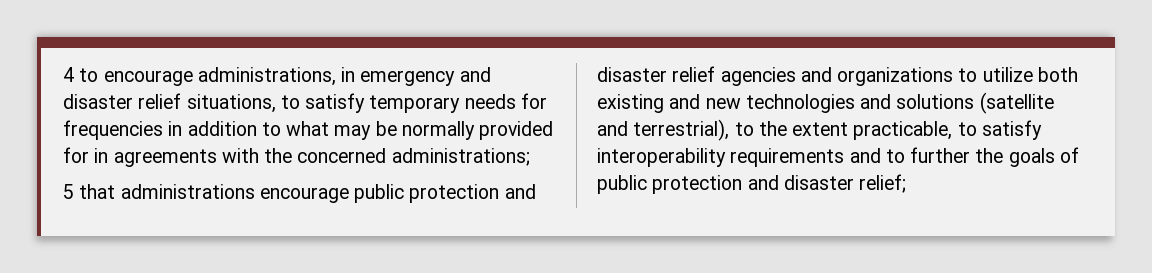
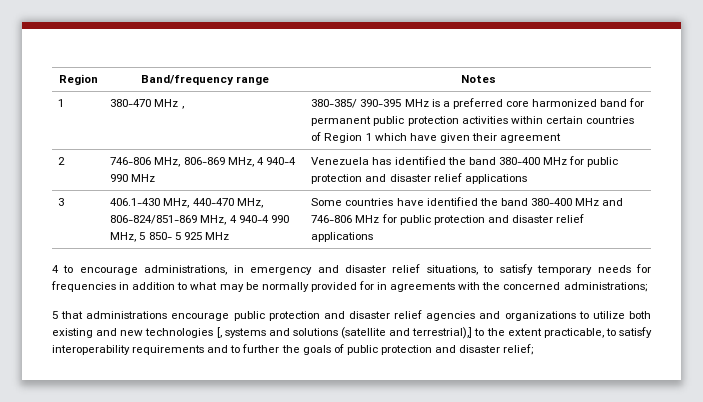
+ Region | Band/frequency range | Notes
+ 1 | 380-470 MHz , | 380-385/ 390-395 MHz is a preferred core harmonized band for permanent public protection activities within certain countries of Region 1 which have given their agreement
+ 2 | 746-806 MHz, 806-869 MHz, 4 940-4 990 MHz | Venezuela has identified the band 380-400 MHz for public protection and disaster relief applications
+ 3 | 406.1-430 MHz, 440-470 MHz, 806-824/851-869 MHz, 4 940-4 990 MHz, 5 850- 5 925 MHz | Some countries have identified the band 380-400 MHz and 746-806 MHz for public protection and disaster relief applications
- 5 that administrations encourage public protection and disaster relief agencies and organizations to utilize both existing and new technologies and solutions (satellite and terrestrial), to the extent practicable, to satisfy interoperability requirements and to further the goals of public protection and disaster relief;
+ 5 that administrations encourage public protection and disaster relief agencies and organizations to utilize both existing and new technologies [, systems and solutions (satellite and terrestrial),] to the extent practicable, to satisfy interoperability requirements and to further the goals of public protection and disaster relief;

